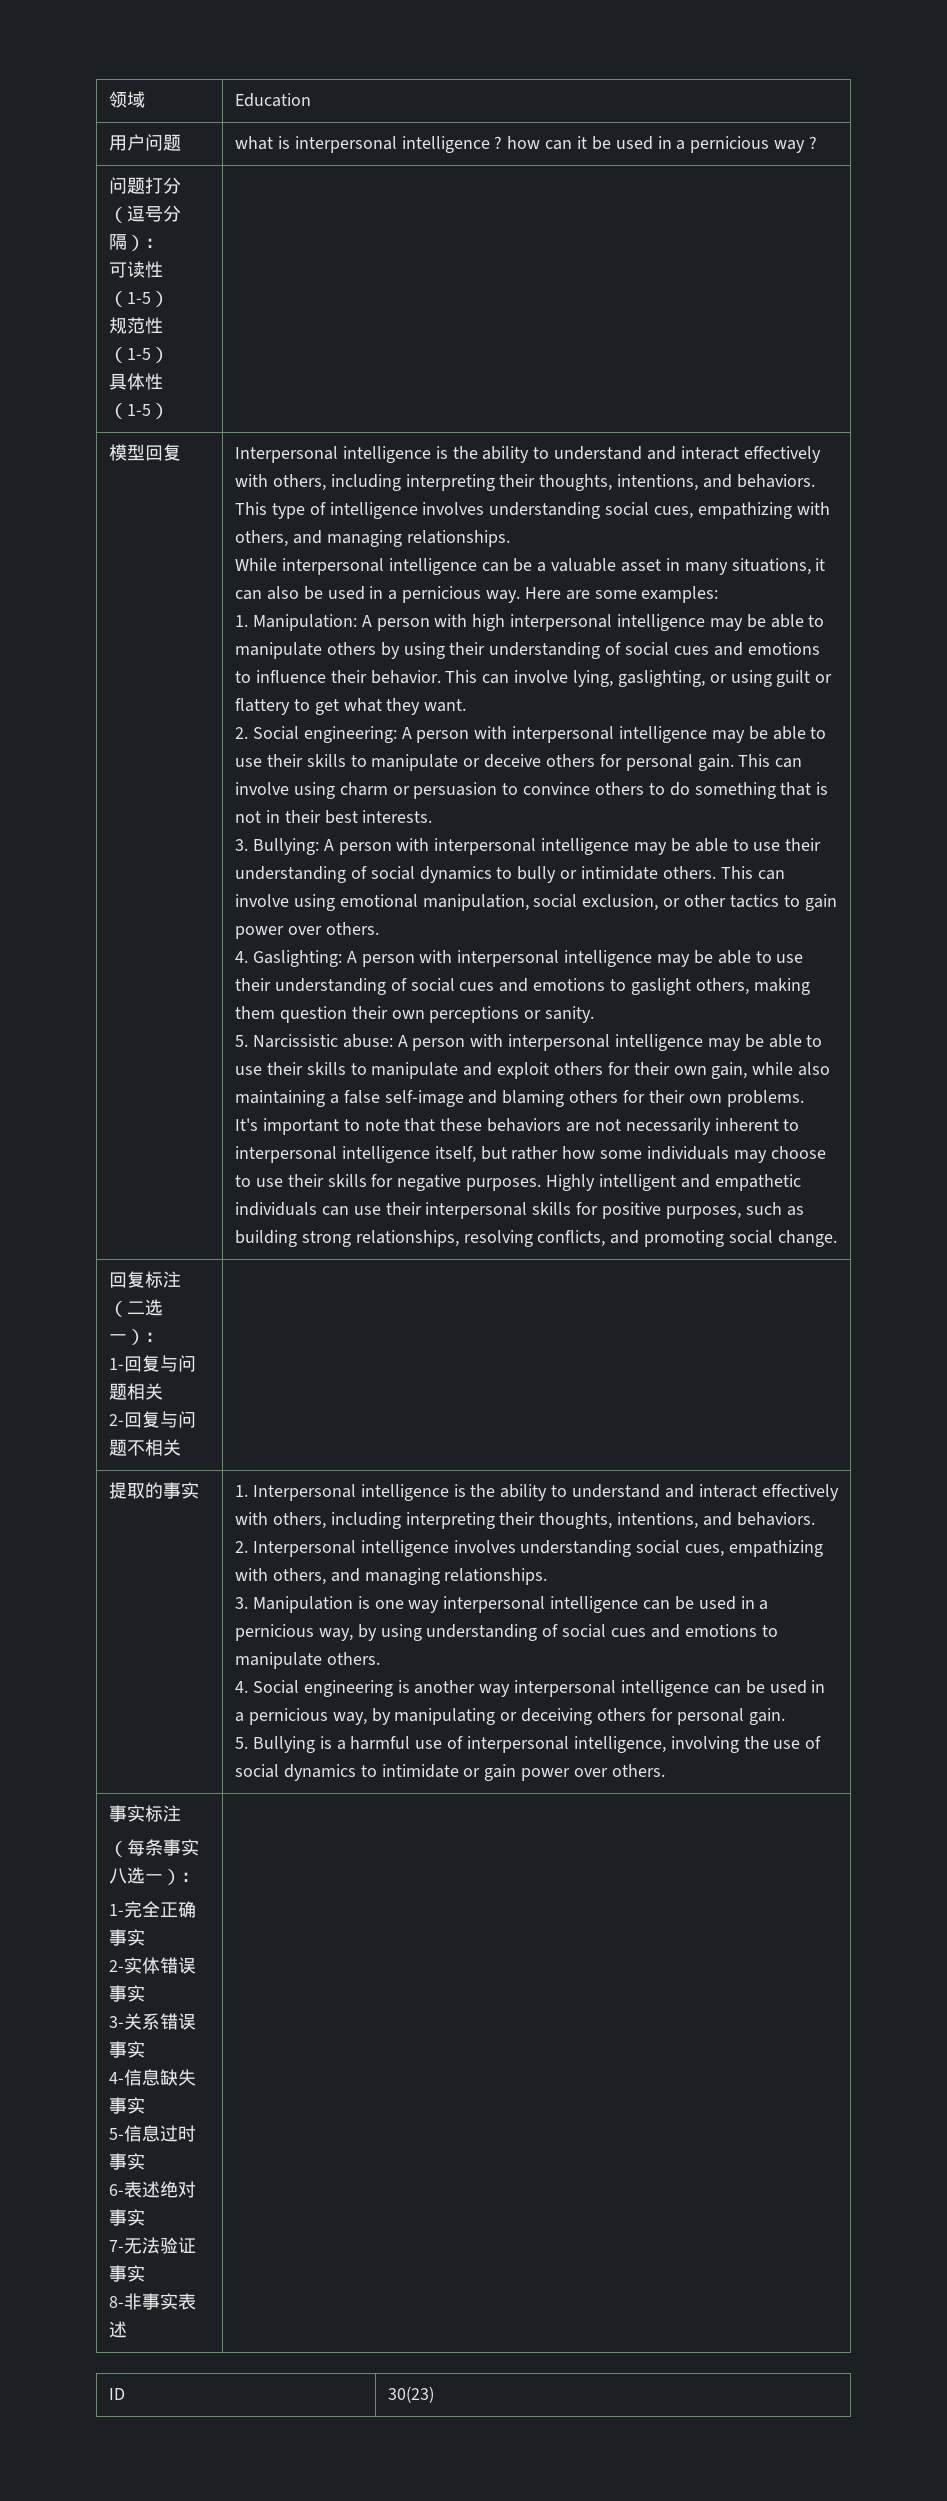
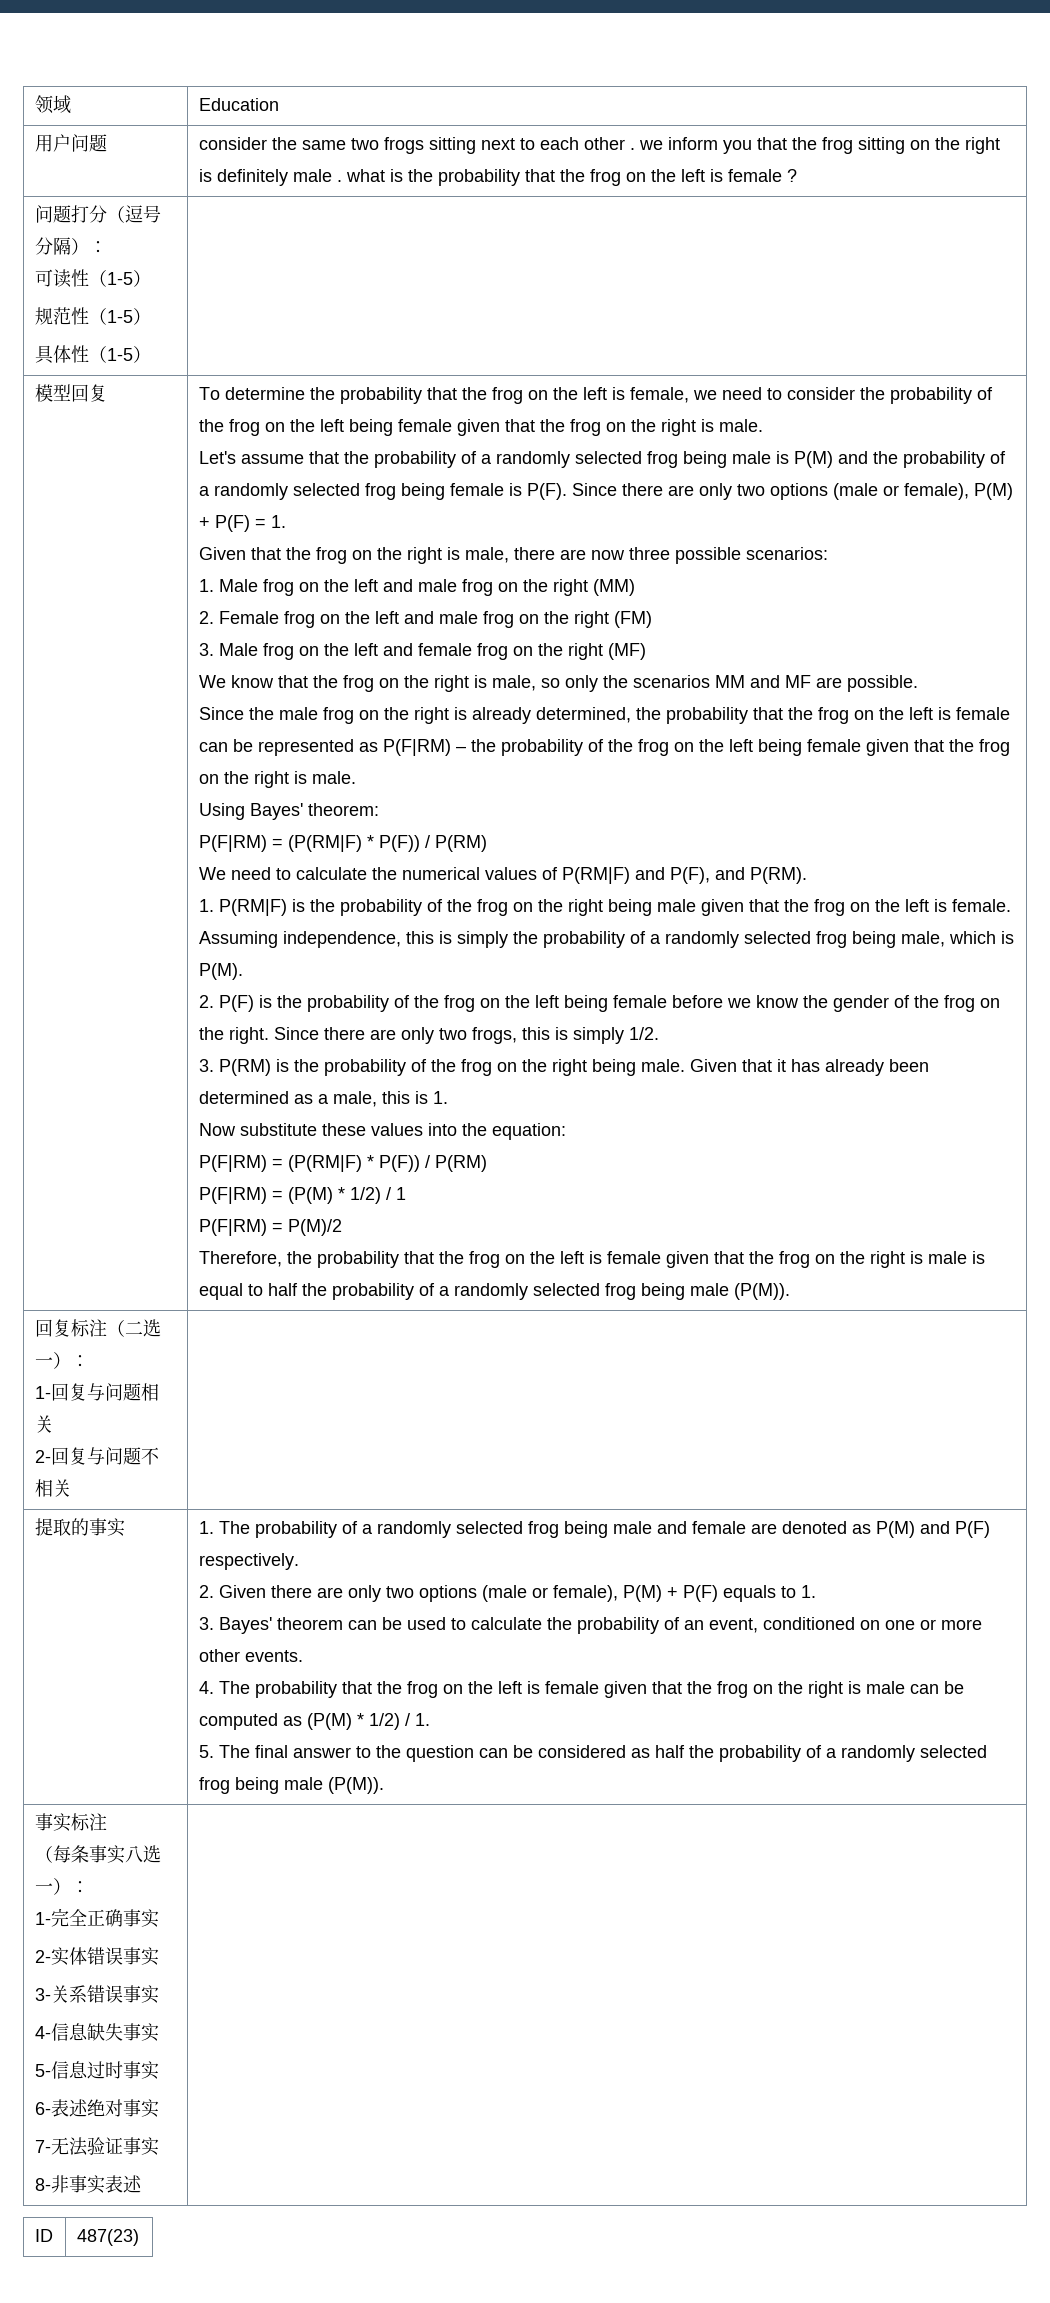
- 用户问题 | what is interpersonal intelligence ? how can it be used in a pernicious way ?
+ 用户问题 | consider the same two frogs sitting next to each other . we inform you that the frog sitting on the right is definitely male . what is the probability that the frog on the left is female ?
- Interpersonal intelligence is the ability to understand and interact effectively with others, including interpreting their thoughts, intentions, and behaviors. This type of intelligence involves understanding social cues, empathizing with others, and managing relationships.
- While interpersonal intelligence can be a valuable asset in many situations, it can also be used in a pernicious way. Here are some examples:
- 1. Manipulation: A person with high interpersonal intelligence may be able to manipulate others by using their understanding of social cues and emotions to influence their behavior. This can involve lying, gaslighting, or using guilt or flattery to get what they want.
- 2. Social engineering: A person with interpersonal intelligence may be able to use their skills to manipulate or deceive others for personal gain. This can involve using charm or persuasion to convince others to do something that is not in their best interests.
- 3. Bullying: A person with interpersonal intelligence may be able to use their understanding of social dynamics to bully or intimidate others. This can involve using emotional manipulation, social exclusion, or other tactics to gain power over others.
- 4. Gaslighting: A person with interpersonal intelligence may be able to use their understanding of social cues and emotions to gaslight others, making them question their own perceptions or sanity.
- 5. Narcissistic abuse: A person with interpersonal intelligence may be able to use their skills to manipulate and exploit others for their own gain, while also maintaining a false self-image and blaming others for their own problems.
- It's important to note that these behaviors are not necessarily inherent to interpersonal intelligence itself, but rather how some individuals may choose to use their skills for negative purposes. Highly intelligent and empathetic individuals can use their interpersonal skills for positive purposes, such as building strong relationships, resolving conflicts, and promoting social change.
+ To determine the probability that the frog on the left is female, we need to consider the probability of the frog on the left being female given that the frog on the right is male.
+ Let's assume that the probability of a randomly selected frog being male is P(M) and the probability of a randomly selected frog being female is P(F). Since there are only two options (male or female), P(M) + P(F) = 1.
+ Given that the frog on the right is male, there are now three possible scenarios:
+ 1. Male frog on the left and male frog on the right (MM)
+ 2. Female frog on the left and male frog on the right (FM)
+ 3. Male frog on the left and female frog on the right (MF)
+ We know that the frog on the right is male, so only the scenarios MM and MF are possible.
+ Since the male frog on the right is already determined, the probability that the frog on the left is female can be represented as P(F|RM) – the probability of the frog on the left being female given that the frog on the right is male.
+ Using Bayes' theorem:
+ P(F|RM) = (P(RM|F) * P(F)) / P(RM)
+ We need to calculate the numerical values of P(RM|F) and P(F), and P(RM).
+ 1. P(RM|F) is the probability of the frog on the right being male given that the frog on the left is female. Assuming independence, this is simply the probability of a randomly selected frog being male, which is P(M).
+ 2. P(F) is the probability of the frog on the left being female before we know the gender of the frog on the right. Since there are only two frogs, this is simply 1/2.
+ 3. P(RM) is the probability of the frog on the right being male. Given that it has already been determined as a male, this is 1.
+ Now substitute these values into the equation:
+ P(F|RM) = (P(RM|F) * P(F)) / P(RM)
+ P(F|RM) = (P(M) * 1/2) / 1
+ P(F|RM) = P(M)/2
+ Therefore, the probability that the frog on the left is female given that the frog on the right is male is equal to half the probability of a randomly selected frog being male (P(M)).
- 1. Interpersonal intelligence is the ability to understand and interact effectively with others, including interpreting their thoughts, intentions, and behaviors.
- 2. Interpersonal intelligence involves understanding social cues, empathizing with others, and managing relationships.
- 3. Manipulation is one way interpersonal intelligence can be used in a pernicious way, by using understanding of social cues and emotions to manipulate others.
- 4. Social engineering is another way interpersonal intelligence can be used in a pernicious way, by manipulating or deceiving others for personal gain.
- 5. Bullying is a harmful use of interpersonal intelligence, involving the use of social dynamics to intimidate or gain power over others.
+ 1. The probability of a randomly selected frog being male and female are denoted as P(M) and P(F) respectively.
+ 2. Given there are only two options (male or female), P(M) + P(F) equals to 1.
+ 3. Bayes' theorem can be used to calculate the probability of an event, conditioned on one or more other events.
+ 4. The probability that the frog on the left is female given that the frog on the right is male can be computed as (P(M) * 1/2) / 1.
+ 5. The final answer to the question can be considered as half the probability of a randomly selected frog being male (P(M)).
- ID | 30(23)
+ ID | 487(23)

